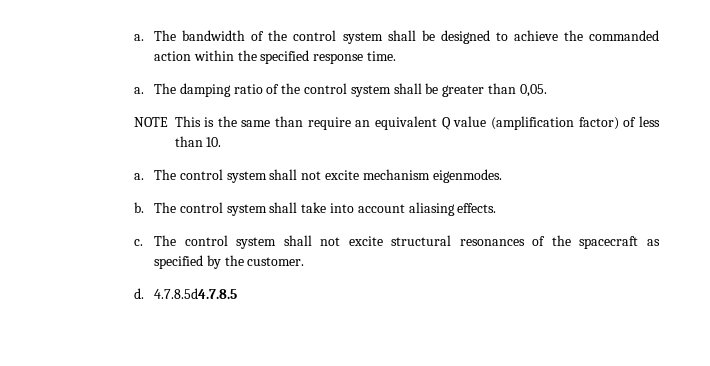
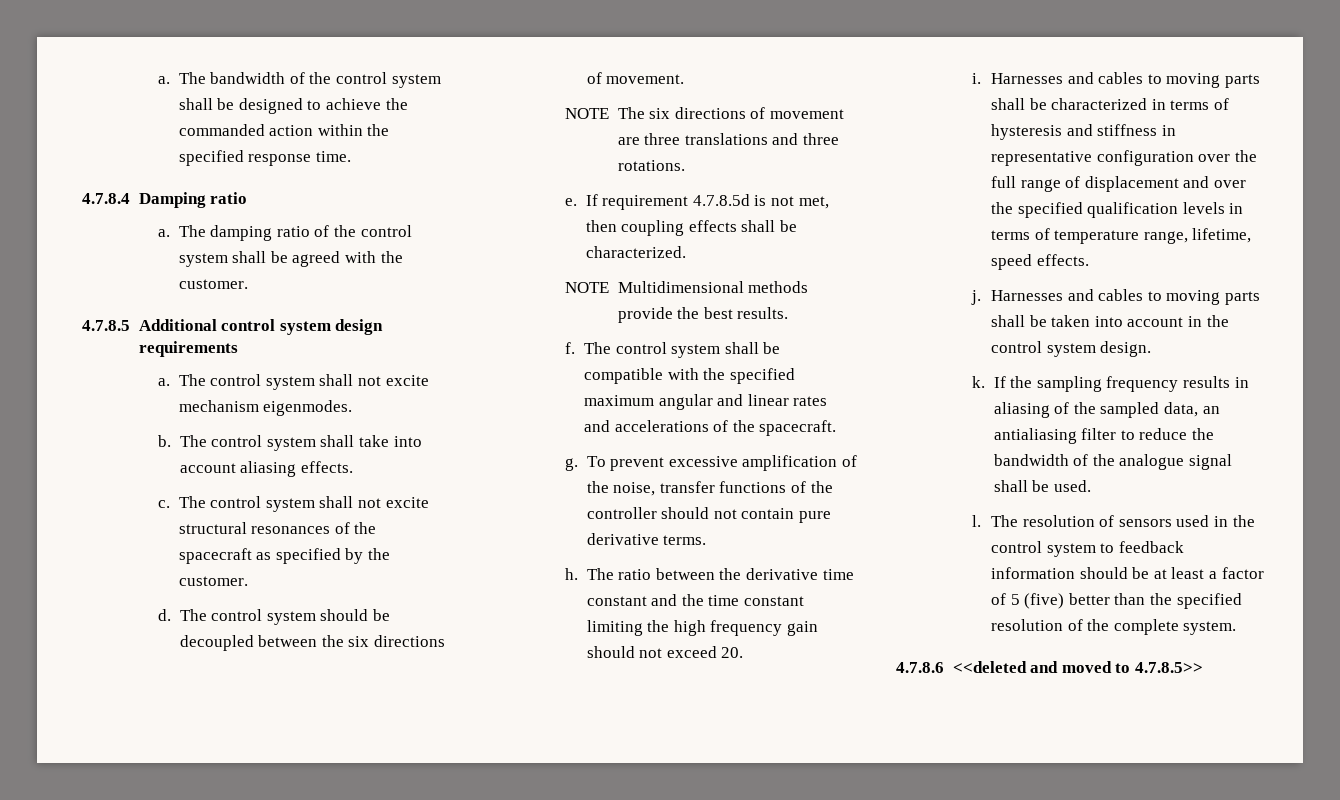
+ 4.7.8.4 Damping ratio
- The damping ratio of the control system shall be greater than 0,05.
- NOTE This is the same than require an equivalent Q value (amplification factor) of less than 10.
+ The damping ratio of the control system shall be agreed with the customer.
+ 4.7.8.5 Additional control system design requirements
- 4.7.8.5d4.7.8.5
+ The control system should be decoupled between the six directions of movement.
+ NOTE The six directions of movement are three translations and three rotations.
+ e. If requirement 4.7.8.5d is not met, then coupling effects shall be characterized.
+ NOTE Multidimensional methods provide the best results.
+ f. The control system shall be compatible with the specified maximum angular and linear rates and accelerations of the spacecraft.
+ g. To prevent excessive amplification of the noise, transfer functions of the controller should not contain pure derivative terms.
+ h. The ratio between the derivative time constant and the time constant limiting the high frequency gain should not exceed 20.
+ i. Harnesses and cables to moving parts shall be characterized in terms of hysteresis and stiffness in representative configuration over the full range of displacement and over the specified qualification levels in terms of temperature range, lifetime, speed effects.
+ j. Harnesses and cables to moving parts shall be taken into account in the control system design.
+ k. If the sampling frequency results in aliasing of the sampled data, an antialiasing filter to reduce the bandwidth of the analogue signal shall be used.
+ l. The resolution of sensors used in the control system to feedback information should be at least a factor of 5 (five) better than the specified resolution of the complete system.
+ 4.7.8.6 <<deleted and moved to 4.7.8.5>>

